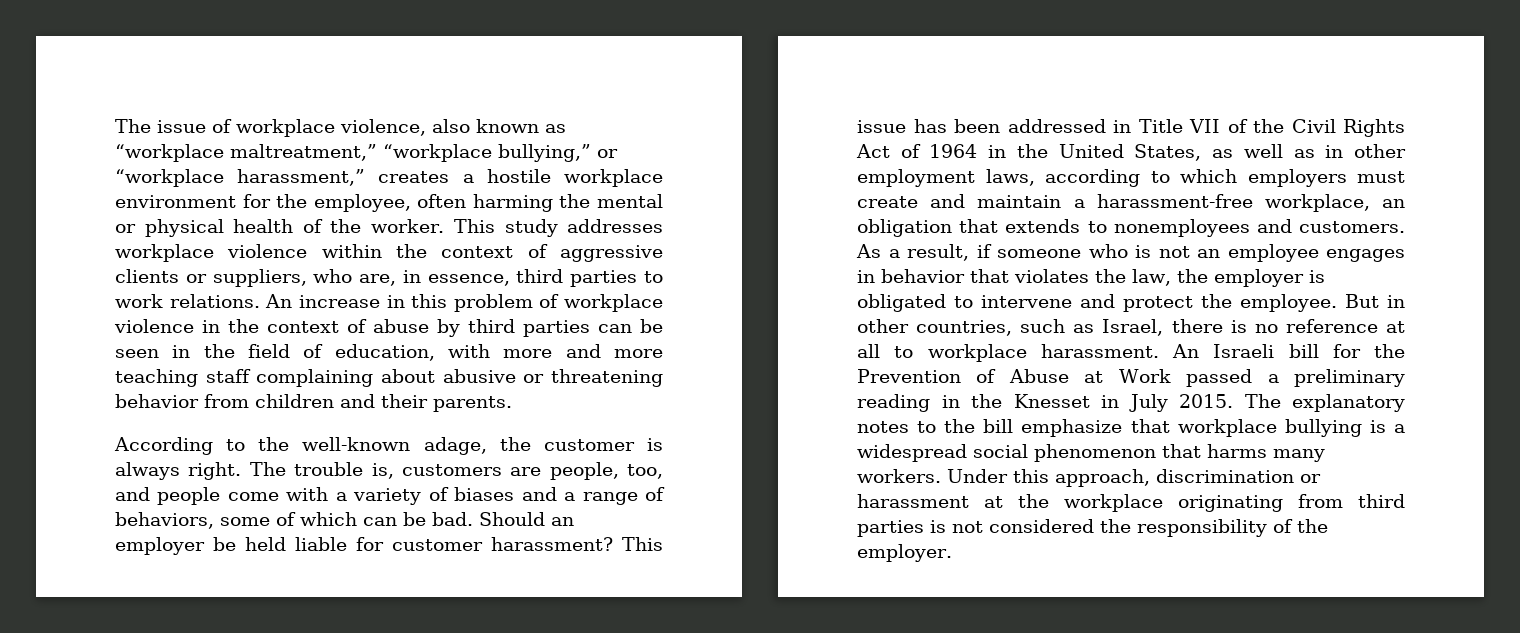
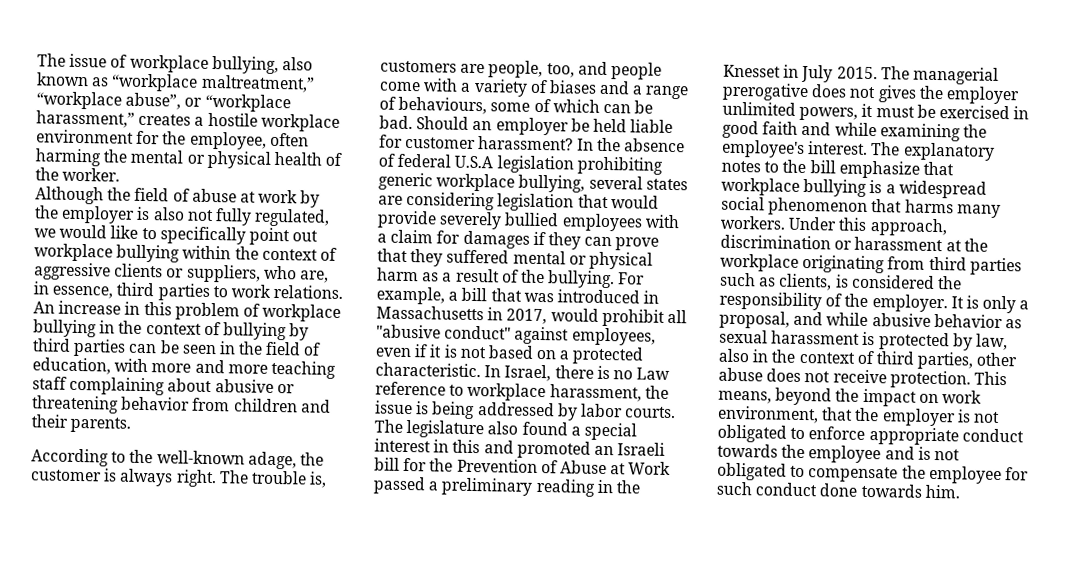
- The issue of workplace violence, also known as “workplace maltreatment,” “workplace bullying,” or “workplace harassment,” creates a hostile workplace environment for the employee, often harming the mental or physical health of the worker. This study addresses workplace violence within the context of aggressive clients or suppliers, who are, in essence, third parties to work relations.
+ The issue of workplace bullying, also known as “workplace maltreatment,” “workplace abuse”, or “workplace harassment,” creates a hostile workplace environment for the employee, often harming the mental or physical health of the worker.
+ Although the field of abuse at work by the employer is also not fully regulated, we would like to specifically point out workplace bullying within the context of aggressive clients or suppliers, who are, in essence, third parties to work relations.
- An increase in this problem of workplace violence in the context of abuse by third parties can be seen in the field of education, with more and more teaching staff complaining about abusive or threatening behavior from children and their parents.
+ An increase in this problem of workplace bullying in the context of bullying by third parties can be seen in the field of education, with more and more teaching staff complaining about abusive or threatening behavior from children and their parents.
- The trouble is, customers are people, too, and people come with a variety of biases and a range of behaviors, some of which can be bad.
+ The trouble is, customers are people, too, and people come with a variety of biases and a range of behaviours, some of which can be bad.
- This issue has been addressed in Title VII of the Civil Rights Act of 1964 in the United States, as well as in other employment laws, according to which employers must create and maintain a harassment-free workplace, an obligation that extends to nonemployees and customers. As a result, if someone who is not an employee engages in behavior that violates the law, the employer is obligated to intervene and protect the employee. But in other countries, such as Israel, there is no reference at all to workplace harassment. An Israeli bill for the Prevention of Abuse at Work passed a preliminary reading in the Knesset in July 2015.
+ In the absence of federal U.S.A legislation prohibiting generic workplace bullying, several states are considering legislation that would provide severely bullied employees with a claim for damages if they can prove that they suffered mental or physical harm as a result of the bullying. For example, a bill that was introduced in Massachusetts in 2017, would prohibit all "abusive conduct" against employees, even if it is not based on a protected characteristic. In Israel, there is no Law reference to workplace harassment, the issue is being addressed by labor courts. The legislature also found a special interest in this and promoted an Israeli bill for the Prevention of Abuse at Work passed a preliminary reading in the Knesset in July 2015.
- The explanatory notes to the bill emphasize that workplace bullying is a widespread social phenomenon that harms many workers.
+ The managerial prerogative does not gives the employer unlimited powers, it must be exercised in good faith and while examining the employee's interest. The explanatory notes to the bill emphasize that workplace bullying is a widespread social phenomenon that harms many workers.
- Under this approach, discrimination or harassment at the workplace originating from third parties is not considered the responsibility of the employer.
+ Under this approach, discrimination or harassment at the workplace originating from third parties such as clients, is considered the responsibility of the employer.
+ It is only a proposal, and while abusive behavior as sexual harassment is protected by law, also in the context of third parties, other abuse does not receive protection. This means, beyond the impact on work environment, that the employer is not obligated to enforce appropriate conduct towards the employee and is not obligated to compensate the employee for such conduct done towards him.

